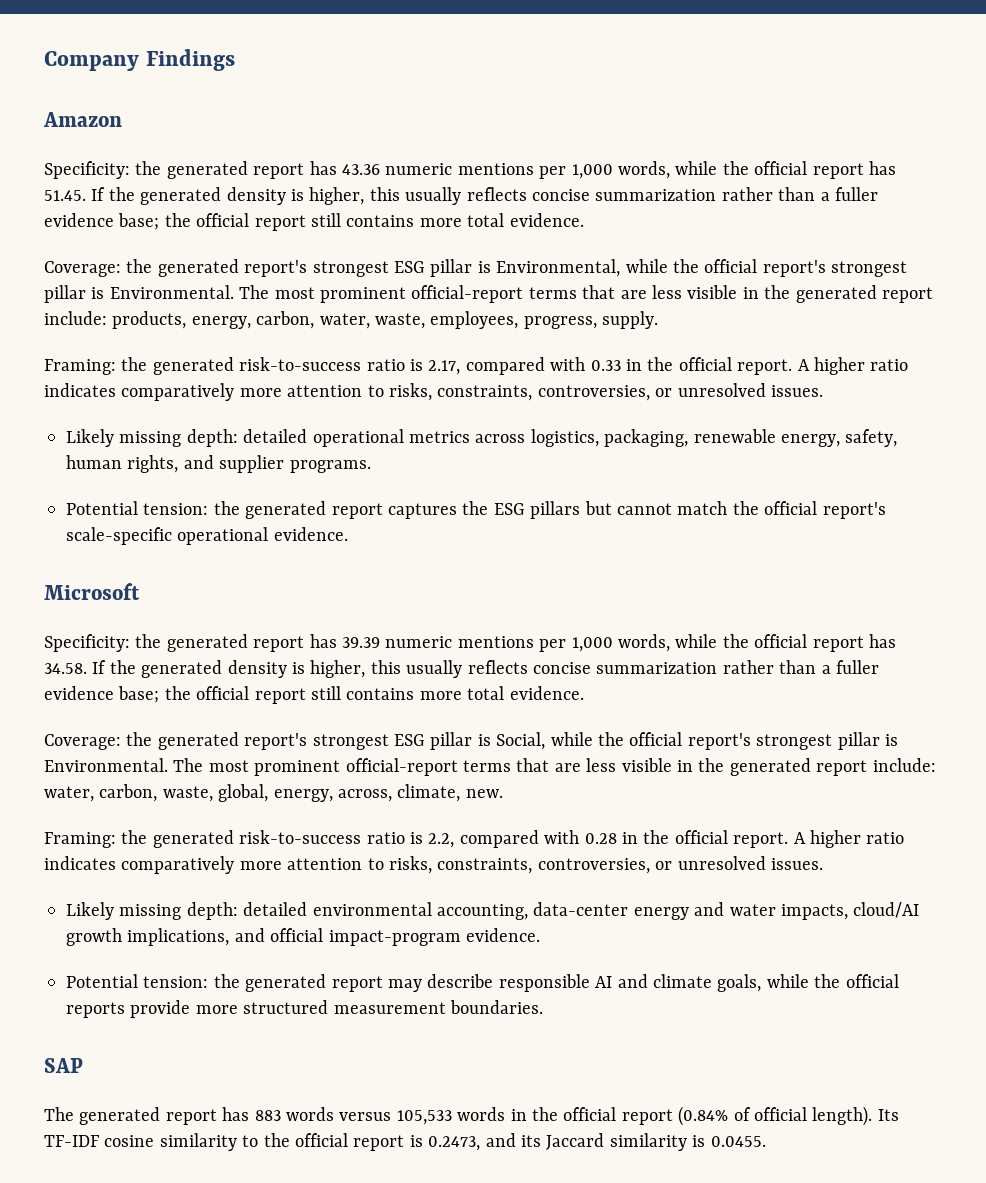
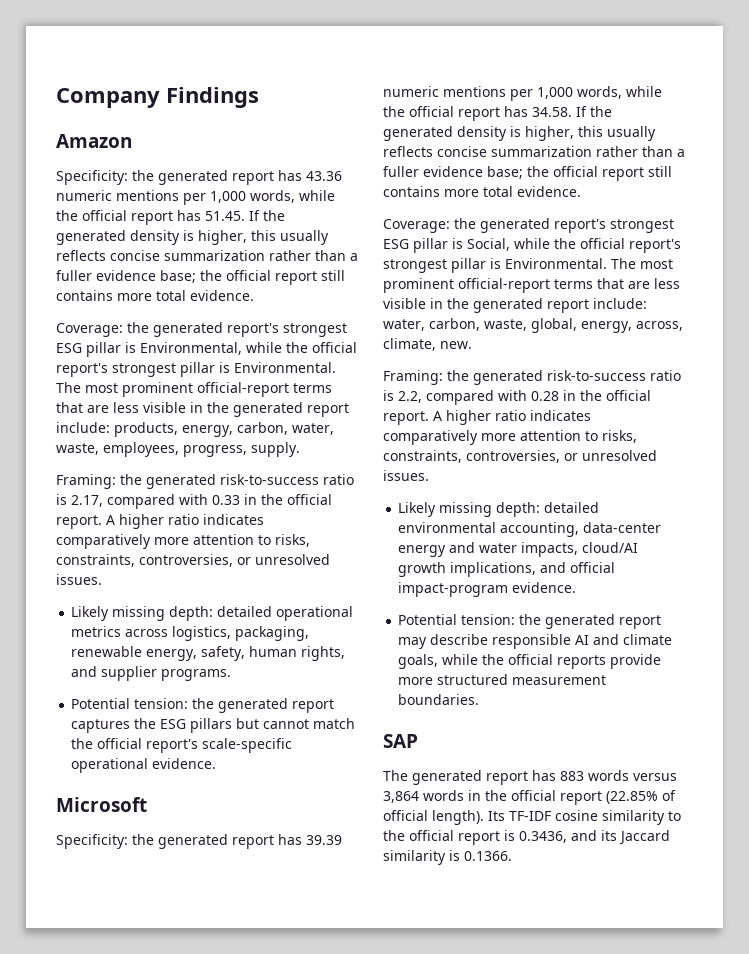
- The generated report has 883 words versus 105,533 words in the official report (0.84% of official length).
+ The generated report has 883 words versus 3,864 words in the official report (22.85% of official length).
- Its TF-IDF cosine similarity to the official report is 0.2473, and its Jaccard similarity is 0.0455.
+ Its TF-IDF cosine similarity to the official report is 0.3436, and its Jaccard similarity is 0.1366.

